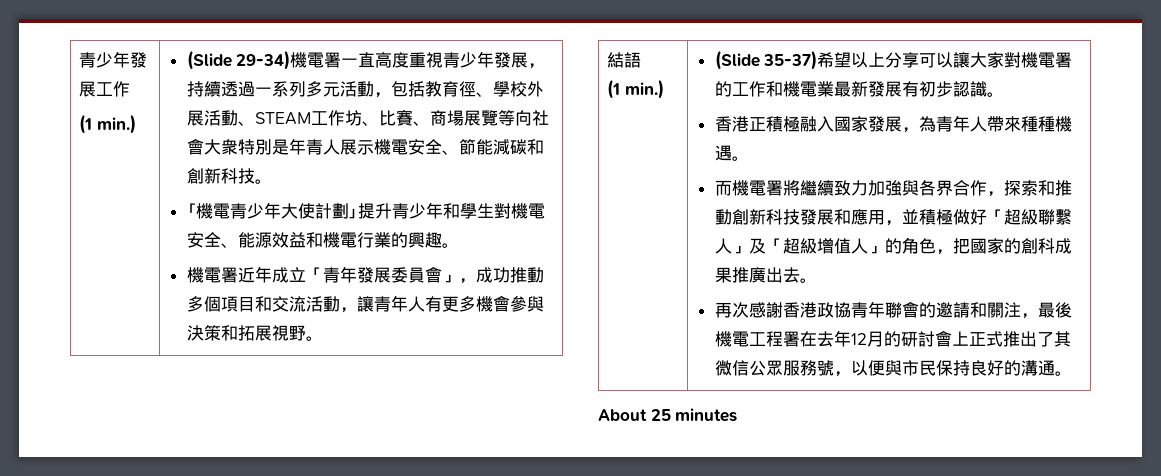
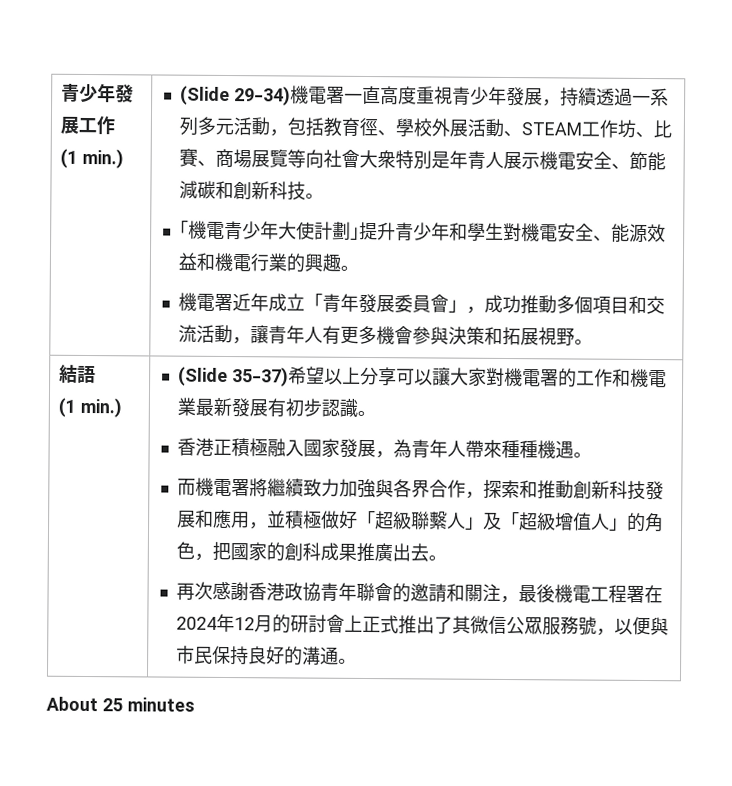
- 再次感謝香港政協青年聯會的邀請和關注，最後機電工程署在去年12月的研討會上正式推出了其微信公眾服務號，以便與市民保持良好的溝通。
+ 再次感謝香港政協青年聯會的邀請和關注，最後機電工程署在2024年12月的研討會上正式推出了其微信公眾服務號，以便與市民保持良好的溝通。

